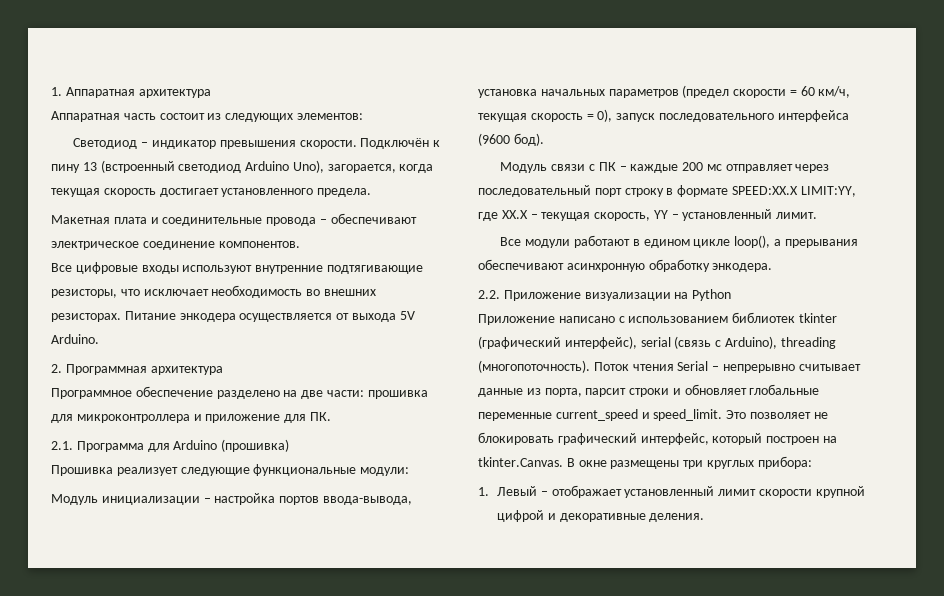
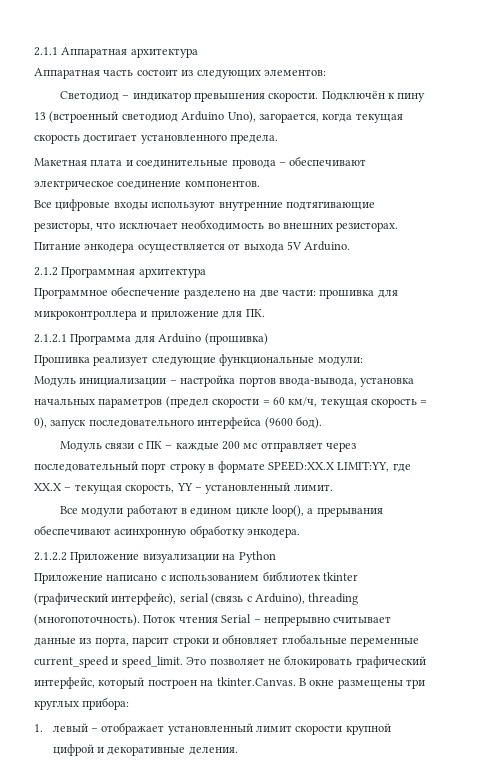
- 1. Аппаратная архитектура
+ 2.1.1 Аппаратная архитектура
- 2. Программная архитектура
+ 2.1.2 Программная архитектура
- 2.1. Программа для Arduino (прошивка)
+ 2.1.2.1 Программа для Arduino (прошивка)
- 2.2. Приложение визуализации на Python
+ 2.1.2.2 Приложение визуализации на Python
- 1. Левый – отображает установленный лимит скорости крупной цифрой и декоративные деления.
+ 1. левый – отображает установленный лимит скорости крупной цифрой и декоративные деления.

